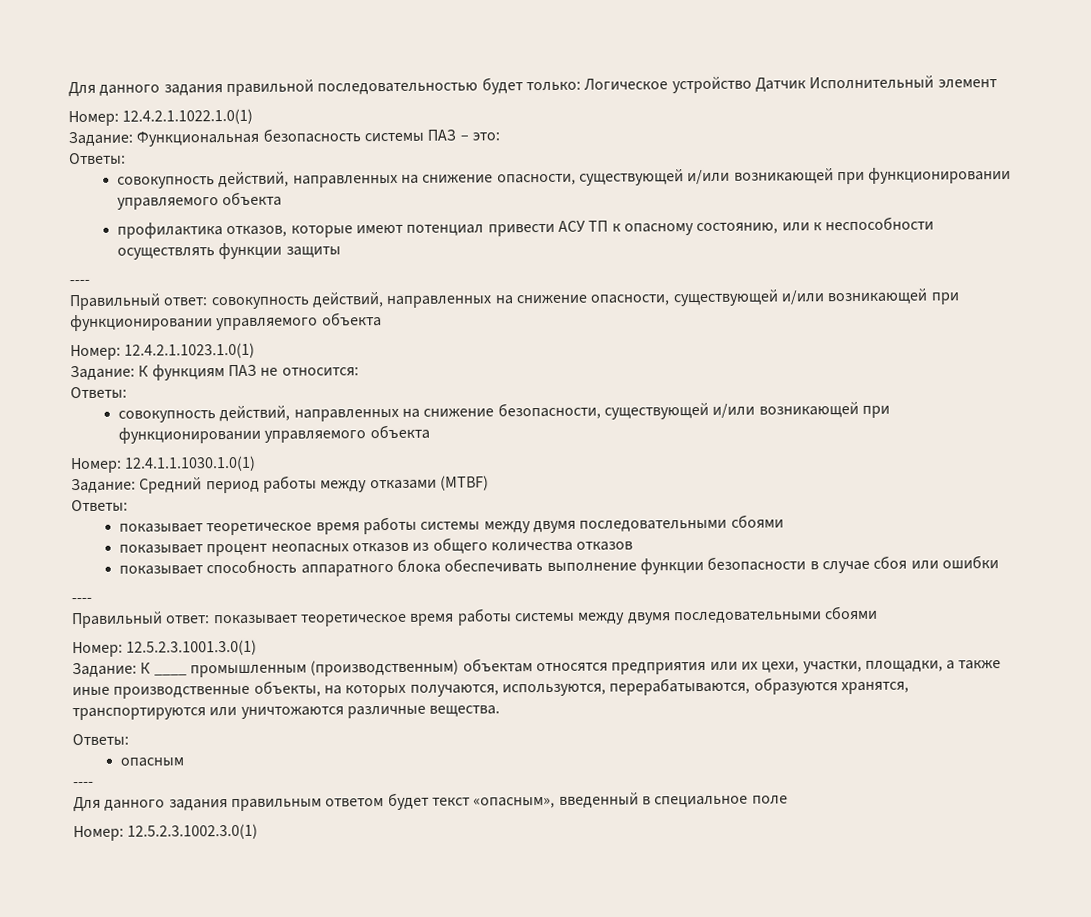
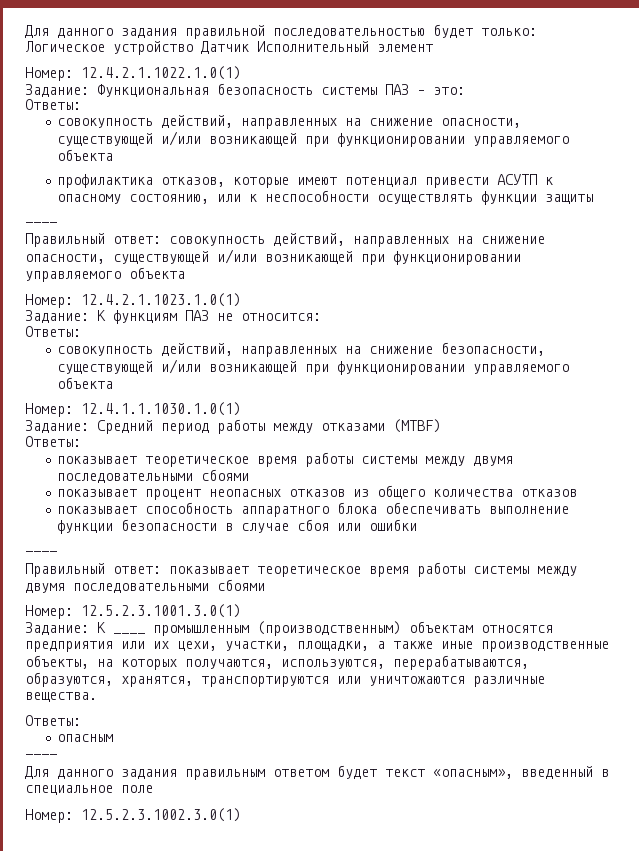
- профилактика отказов, которые имеют потенциал привести АСУ ТП к опасному состоянию, или к неспособности осуществлять функции защиты
+ профилактика отказов, которые имеют потенциал привести АСУТП к опасному состоянию, или к неспособности осуществлять функции защиты
- Задание: К ____ промышленным (производственным) объектам относятся предприятия или их цехи, участки, площадки, а также иные производственные объекты, на которых получаются, используются, перерабатываются, образуются хранятся, транспортируются или уничтожаются различные вещества.
+ Задание: К ____ промышленным (производственным) объектам относятся предприятия или их цехи, участки, площадки, а также иные производственные объекты, на которых получаются, используются, перерабатываются, образуются, хранятся, транспортируются или уничтожаются различные вещества.

